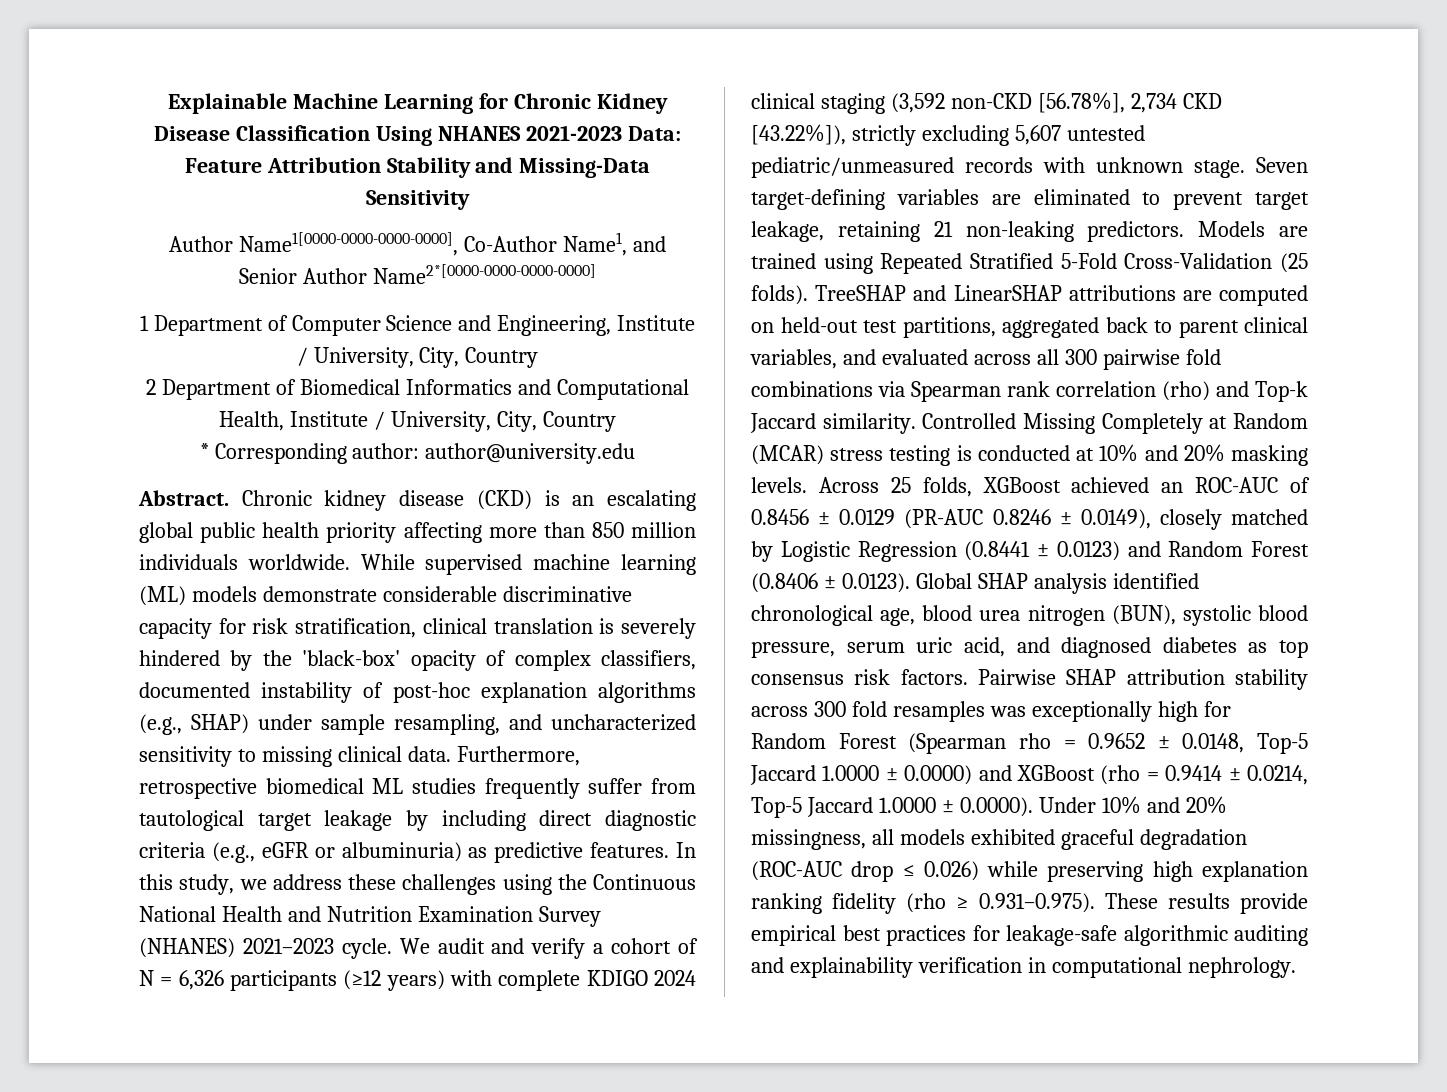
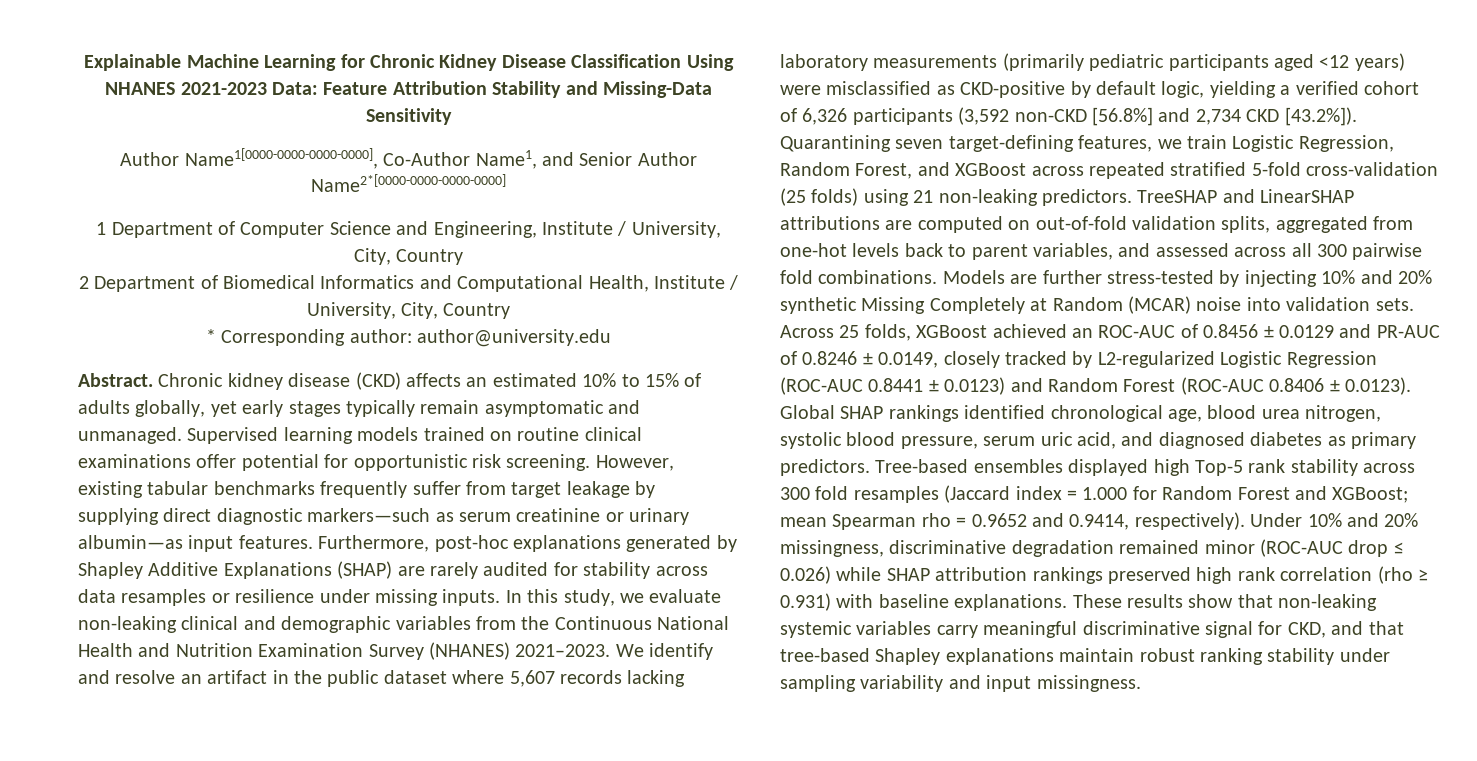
- Chronic kidney disease (CKD) is an escalating global public health priority affecting more than 850 million individuals worldwide. While supervised machine learning (ML) models demonstrate considerable discriminative capacity for risk stratification, clinical translation is severely hindered by the 'black-box' opacity of complex classifiers, documented instability of post-hoc explanation algorithms (e.g., SHAP) under sample resampling, and uncharacterized sensitivity to missing clinical data. Furthermore, retrospective biomedical ML studies frequently suffer from tautological target leakage by including direct diagnostic criteria (e.g., eGFR or albuminuria) as predictive features. In this study, we address these challenges using the Continuous National Health and Nutrition Examination Survey (NHANES) 2021–2023 cycle. We audit and verify a cohort of N = 6,326 participants (≥12 years) with complete KDIGO 2024 clinical staging (3,592 non-CKD [56.78%], 2,734 CKD [43.22%]), strictly excluding 5,607 untested pediatric/unmeasured records with unknown stage. Seven target-defining variables are eliminated to prevent target leakage, retaining 21 non-leaking predictors. Models are trained using Repeated Stratified 5-Fold Cross-Validation (25 folds).
+ Chronic kidney disease (CKD) affects an estimated 10% to 15% of adults globally, yet early stages typically remain asymptomatic and unmanaged. Supervised learning models trained on routine clinical examinations offer potential for opportunistic risk screening. However, existing tabular benchmarks frequently suffer from target leakage by supplying direct diagnostic markers—such as serum creatinine or urinary albumin—as input features. Furthermore, post-hoc explanations generated by Shapley Additive Explanations (SHAP) are rarely audited for stability across data resamples or resilience under missing inputs. In this study, we evaluate non-leaking clinical and demographic variables from the Continuous National Health and Nutrition Examination Survey (NHANES) 2021–2023. We identify and resolve an artifact in the public dataset where 5,607 records lacking laboratory measurements (primarily pediatric participants aged <12 years) were misclassified as CKD-positive by default logic, yielding a verified cohort of 6,326 participants (3,592 non-CKD [56.8%] and 2,734 CKD [43.2%]). Quarantining seven target-defining features, we train Logistic Regression, Random Forest, and XGBoost across repeated stratified 5-fold cross-validation (25 folds) using 21 non-leaking predictors.
- TreeSHAP and LinearSHAP attributions are computed on held-out test partitions, aggregated back to parent clinical variables, and evaluated across all 300 pairwise fold combinations via Spearman rank correlation (rho) and Top-k Jaccard similarity. Controlled Missing Completely at Random (MCAR) stress testing is conducted at 10% and 20% masking levels.
+ TreeSHAP and LinearSHAP attributions are computed on out-of-fold validation splits, aggregated from one-hot levels back to parent variables, and assessed across all 300 pairwise fold combinations. Models are further stress-tested by injecting 10% and 20% synthetic Missing Completely at Random (MCAR) noise into validation sets.
- Across 25 folds, XGBoost achieved an ROC-AUC of 0.8456 ± 0.0129 (PR-AUC 0.8246 ± 0.0149), closely matched by Logistic Regression (0.8441 ± 0.0123) and Random Forest (0.8406 ± 0.0123). Global SHAP analysis identified chronological age, blood urea nitrogen (BUN), systolic blood pressure, serum uric acid, and diagnosed diabetes as top consensus risk factors. Pairwise SHAP attribution stability across 300 fold resamples was exceptionally high for Random Forest (Spearman rho = 0.9652 ± 0.0148, Top-5 Jaccard 1.0000 ± 0.0000) and XGBoost (rho = 0.9414 ± 0.0214, Top-5 Jaccard 1.0000 ± 0.0000). Under 10% and 20% missingness, all models exhibited graceful degradation (ROC-AUC drop ≤ 0.026) while preserving high explanation ranking fidelity (rho ≥ 0.931–0.975). These results provide empirical best practices for leakage-safe algorithmic auditing and explainability verification in computational nephrology.
+ Across 25 folds, XGBoost achieved an ROC-AUC of 0.8456 ± 0.0129 and PR-AUC of 0.8246 ± 0.0149, closely tracked by L2-regularized Logistic Regression (ROC-AUC 0.8441 ± 0.0123) and Random Forest (ROC-AUC 0.8406 ± 0.0123). Global SHAP rankings identified chronological age, blood urea nitrogen, systolic blood pressure, serum uric acid, and diagnosed diabetes as primary predictors. Tree-based ensembles displayed high Top-5 rank stability across 300 fold resamples (Jaccard index = 1.000 for Random Forest and XGBoost; mean Spearman rho = 0.9652 and 0.9414, respectively). Under 10% and 20% missingness, discriminative degradation remained minor (ROC-AUC drop ≤ 0.026) while SHAP attribution rankings preserved high rank correlation (rho ≥ 0.931) with baseline explanations. These results show that non-leaking systemic variables carry meaningful discriminative signal for CKD, and that tree-based Shapley explanations maintain robust ranking stability under sampling variability and input missingness.

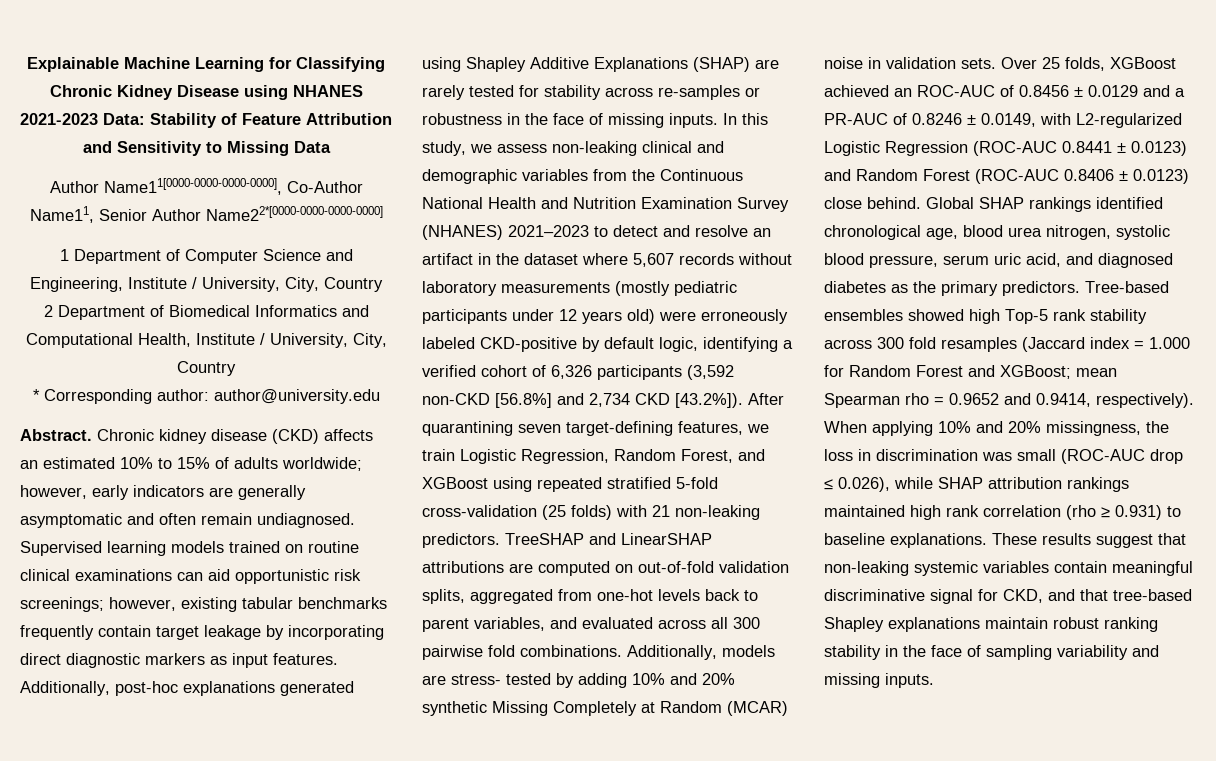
- Explainable Machine Learning for Chronic Kidney Disease Classification Using NHANES 2021-2023 Data: Feature Attribution Stability and Missing-Data Sensitivity
- Author Name1[0000-0000-0000-0000], Co-Author Name1, and Senior Author Name2*[0000-0000-0000-0000]
+ Explainable Machine Learning for Classifying Chronic Kidney Disease using NHANES 2021-2023 Data: Stability of Feature Attribution and Sensitivity to Missing Data
+ Author Name11[0000-0000-0000-0000], Co-Author Name11, Senior Author Name22*[0000-0000-0000-0000]
- Chronic kidney disease (CKD) affects an estimated 10% to 15% of adults globally, yet early stages typically remain asymptomatic and unmanaged.
+ Chronic kidney disease (CKD) affects an estimated 10% to 15% of adults worldwide; however, early indicators are generally asymptomatic and often remain undiagnosed.
- Supervised learning models trained on routine clinical examinations offer potential for opportunistic risk screening. However, existing tabular benchmarks frequently suffer from target leakage by supplying direct diagnostic markers—such as serum creatinine or urinary albumin—as input features.
+ Supervised learning models trained on routine clinical examinations can aid opportunistic risk screenings; however, existing tabular benchmarks frequently contain target leakage by incorporating direct diagnostic markers as input features.
- Furthermore, post-hoc explanations generated by Shapley Additive Explanations (SHAP) are rarely audited for stability across data resamples or resilience under missing inputs.
+ Additionally, post-hoc explanations generated using Shapley Additive Explanations (SHAP) are rarely tested for stability across re-samples or robustness in the face of missing inputs.
- In this study, we evaluate non-leaking clinical and demographic variables from the Continuous National Health and Nutrition Examination Survey (NHANES) 2021–2023. We identify and resolve an artifact in the public dataset where 5,607 records lacking laboratory measurements (primarily pediatric participants aged <12 years) were misclassified as CKD-positive by default logic, yielding a verified cohort of 6,326 participants (3,592 non-CKD [56.8%] and 2,734 CKD [43.2%]). Quarantining seven target-defining features, we train Logistic Regression, Random Forest, and XGBoost across repeated stratified 5-fold cross-validation (25 folds) using 21 non-leaking predictors.
+ In this study, we assess non-leaking clinical and demographic variables from the Continuous National Health and Nutrition Examination Survey (NHANES) 2021–2023 to detect and resolve an artifact in the dataset where 5,607 records without laboratory measurements (mostly pediatric participants under 12 years old) were erroneously labeled CKD-positive by default logic, identifying a verified cohort of 6,326 participants (3,592 non-CKD [56.8%] and 2,734 CKD [43.2%]). After quarantining seven target-defining features, we train Logistic Regression, Random Forest, and XGBoost using repeated stratified 5-fold cross-validation (25 folds) with 21 non-leaking predictors.
- TreeSHAP and LinearSHAP attributions are computed on out-of-fold validation splits, aggregated from one-hot levels back to parent variables, and assessed across all 300 pairwise fold combinations.
+ TreeSHAP and LinearSHAP attributions are computed on out-of-fold validation splits, aggregated from one-hot levels back to parent variables, and evaluated across all 300 pairwise fold combinations.
- Models are further stress-tested by injecting 10% and 20% synthetic Missing Completely at Random (MCAR) noise into validation sets.
+ Additionally, models are stress- tested by adding 10% and 20% synthetic Missing Completely at Random (MCAR) noise in validation sets.
- Across 25 folds, XGBoost achieved an ROC-AUC of 0.8456 ± 0.0129 and PR-AUC of 0.8246 ± 0.0149, closely tracked by L2-regularized Logistic Regression (ROC-AUC 0.8441 ± 0.0123) and Random Forest (ROC-AUC 0.8406 ± 0.0123). Global SHAP rankings identified chronological age, blood urea nitrogen, systolic blood pressure, serum uric acid, and diagnosed diabetes as primary predictors.
+ Over 25 folds, XGBoost achieved an ROC-AUC of 0.8456 ± 0.0129 and a PR-AUC of 0.8246 ± 0.0149, with L2-regularized Logistic Regression (ROC-AUC 0.8441 ± 0.0123) and Random Forest (ROC-AUC 0.8406 ± 0.0123) close behind. Global SHAP rankings identified chronological age, blood urea nitrogen, systolic blood pressure, serum uric acid, and diagnosed diabetes as the primary predictors.
- Tree-based ensembles displayed high Top-5 rank stability across 300 fold resamples (Jaccard index = 1.000 for Random Forest and XGBoost; mean Spearman rho = 0.9652 and 0.9414, respectively).
+ Tree-based ensembles showed high Top-5 rank stability across 300 fold resamples (Jaccard index = 1.000 for Random Forest and XGBoost; mean Spearman rho = 0.9652 and 0.9414, respectively).
- Under 10% and 20% missingness, discriminative degradation remained minor (ROC-AUC drop ≤ 0.026) while SHAP attribution rankings preserved high rank correlation (rho ≥ 0.931) with baseline explanations.
+ When applying 10% and 20% missingness, the loss in discrimination was small (ROC-AUC drop ≤ 0.026), while SHAP attribution rankings maintained high rank correlation (rho ≥ 0.931) to baseline explanations.
- These results show that non-leaking systemic variables carry meaningful discriminative signal for CKD, and that tree-based Shapley explanations maintain robust ranking stability under sampling variability and input missingness.
+ These results suggest that non-leaking systemic variables contain meaningful discriminative signal for CKD, and that tree-based Shapley explanations maintain robust ranking stability in the face of sampling variability and missing inputs.

